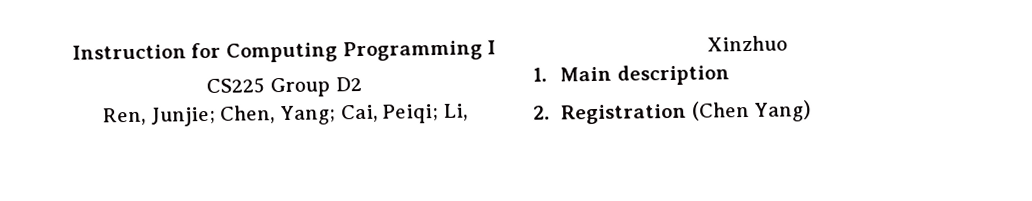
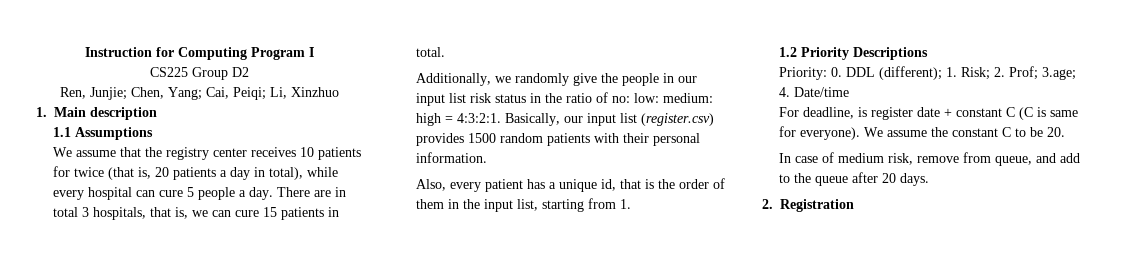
- Instruction for Computing Programming I
+ Instruction for Computing Program I
+ 1.1 Assumptions
+ We assume that the registry center receives 10 patients for twice (that is, 20 patients a day in total), while every hospital can cure 5 people a day. There are in total 3 hospitals, that is, we can cure 15 patients in total.
+ Additionally, we randomly give the people in our input list risk status in the ratio of no: low: medium: high = 4:3:2:1. Basically, our input list (register.csv) provides 1500 random patients with their personal information.
+ Also, every patient has a unique id, that is the order of them in the input list, starting from 1.
+ 1.2 Priority Descriptions
+ Priority: 0. DDL (different); 1. Risk; 2. Prof; 3.age; 4. Date/time
+ For deadline, is register date + constant C (C is same for everyone). We assume the constant C to be 20.
+ In case of medium risk, remove from queue, and add to the queue after 20 days.
- 2. Registration (Chen Yang)
+ 2. Registration

